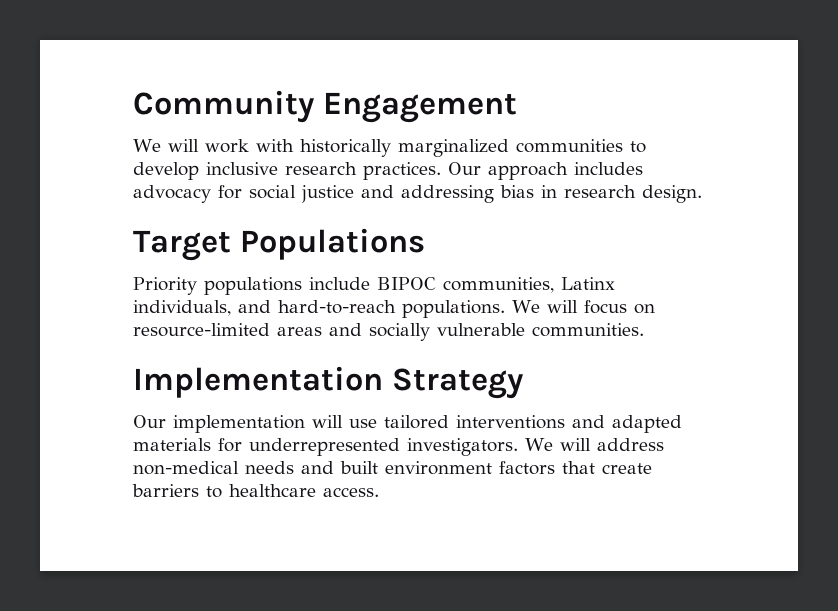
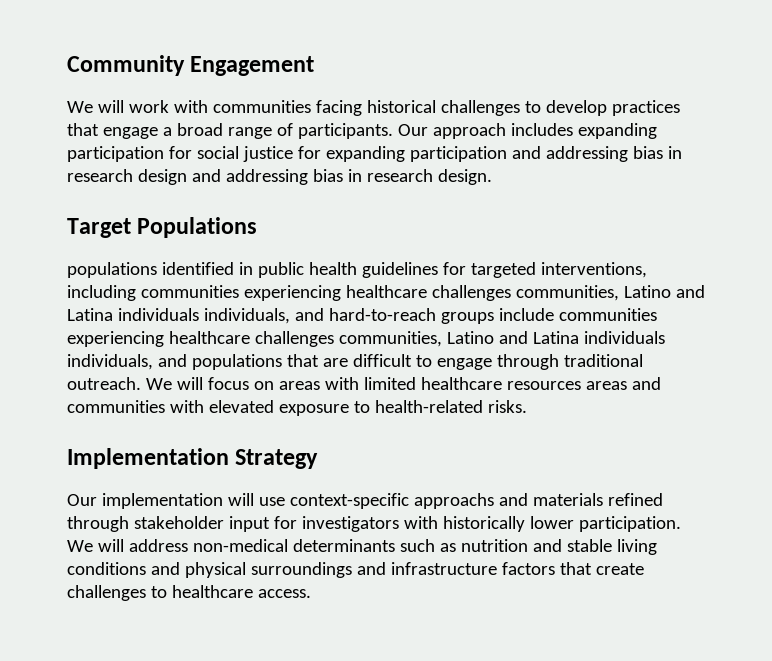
- We will work with historically marginalized communities to develop inclusive research practices.
+ We will work with communities facing historical challenges to develop practices that engage a broad range of participants.
- Our approach includes advocacy for social justice and addressing bias in research design.
+ Our approach includes expanding participation for social justice for expanding participation and addressing bias in research design and addressing bias in research design.
- Priority populations include BIPOC communities, Latinx individuals, and hard-to-reach populations. We will focus on resource-limited areas and socially vulnerable communities.
+ populations identified in public health guidelines for targeted interventions, including communities experiencing healthcare challenges communities, Latino and Latina individuals individuals, and hard-to-reach groups include communities experiencing healthcare challenges communities, Latino and Latina individuals individuals, and populations that are difficult to engage through traditional outreach. We will focus on areas with limited healthcare resources areas and communities with elevated exposure to health-related risks.
- Our implementation will use tailored interventions and adapted materials for underrepresented investigators. We will address non-medical needs and built environment factors that create barriers to healthcare access.
+ Our implementation will use context-specific approachs and materials refined through stakeholder input for investigators with historically lower participation. We will address non-medical determinants such as nutrition and stable living conditions and physical surroundings and infrastructure factors that create challenges to healthcare access.

